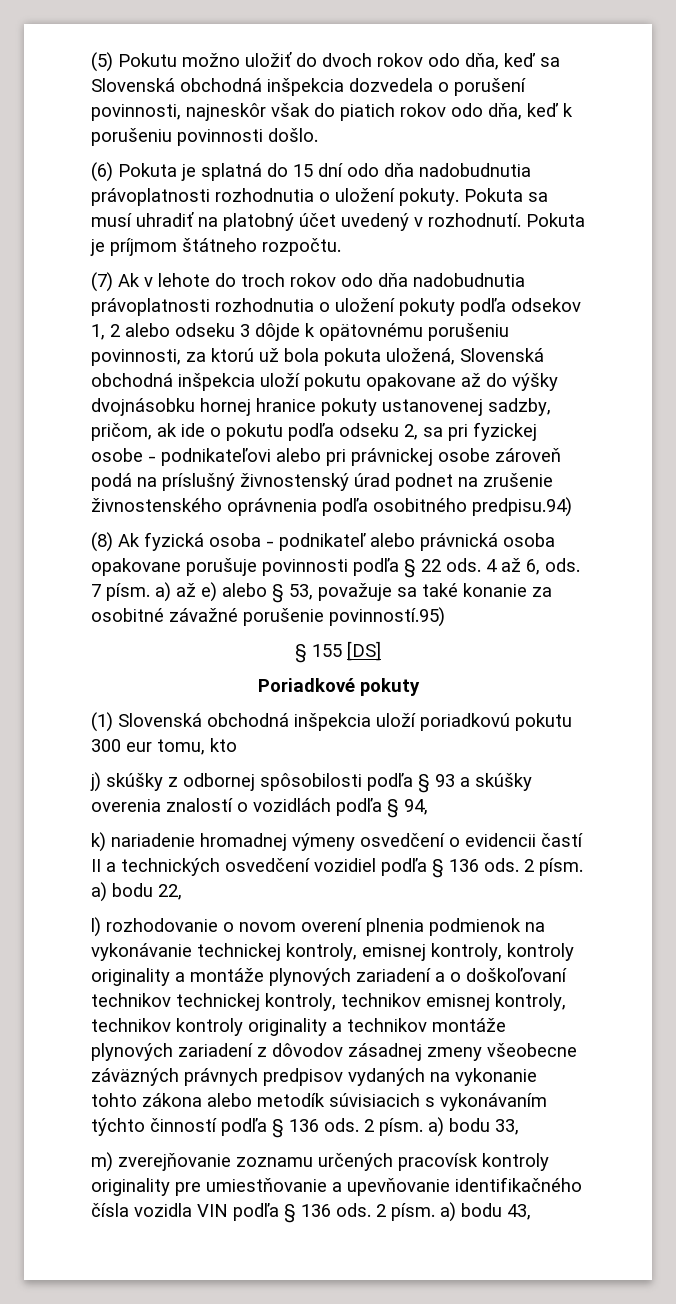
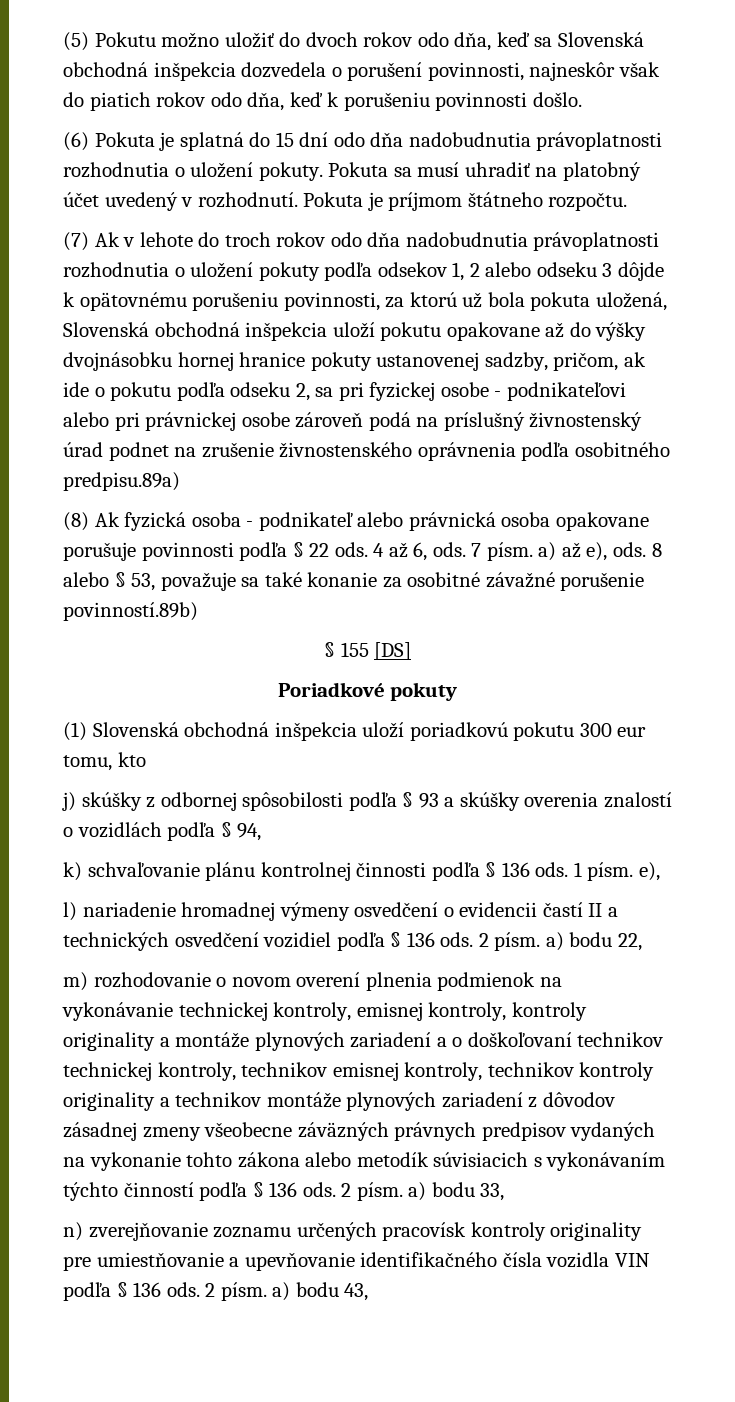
- (7) Ak v lehote do troch rokov odo dňa nadobudnutia právoplatnosti rozhodnutia o uložení pokuty podľa odsekov 1, 2 alebo odseku 3 dôjde k opätovnému porušeniu povinnosti, za ktorú už bola pokuta uložená, Slovenská obchodná inšpekcia uloží pokutu opakovane až do výšky dvojnásobku hornej hranice pokuty ustanovenej sadzby, pričom, ak ide o pokutu podľa odseku 2, sa pri fyzickej osobe - podnikateľovi alebo pri právnickej osobe zároveň podá na príslušný živnostenský úrad podnet na zrušenie živnostenského oprávnenia podľa osobitného predpisu.94)
+ (7) Ak v lehote do troch rokov odo dňa nadobudnutia právoplatnosti rozhodnutia o uložení pokuty podľa odsekov 1, 2 alebo odseku 3 dôjde k opätovnému porušeniu povinnosti, za ktorú už bola pokuta uložená, Slovenská obchodná inšpekcia uloží pokutu opakovane až do výšky dvojnásobku hornej hranice pokuty ustanovenej sadzby, pričom, ak ide o pokutu podľa odseku 2, sa pri fyzickej osobe - podnikateľovi alebo pri právnickej osobe zároveň podá na príslušný živnostenský úrad podnet na zrušenie živnostenského oprávnenia podľa osobitného predpisu.89a)
- 7 písm. a) až e) alebo § 53, považuje sa také konanie za osobitné závažné porušenie povinností.95)
+ 7 písm. a) až e), ods. 8 alebo § 53, považuje sa také konanie za osobitné závažné porušenie povinností.89b)
- k) nariadenie hromadnej výmeny osvedčení o evidencii častí II a technických osvedčení vozidiel podľa § 136 ods.
+ k) schvaľovanie plánu kontrolnej činnosti podľa § 136 ods. 1 písm. e),
+ l) nariadenie hromadnej výmeny osvedčení o evidencii častí II a technických osvedčení vozidiel podľa § 136 ods.
- l) rozhodovanie o novom overení plnenia podmienok na vykonávanie technickej kontroly, emisnej kontroly, kontroly originality a montáže plynových zariadení a o doškoľovaní technikov technickej kontroly, technikov emisnej kontroly, technikov kontroly originality a technikov montáže plynových zariadení z dôvodov zásadnej zmeny všeobecne záväzných právnych predpisov vydaných na vykonanie tohto zákona alebo metodík súvisiacich s vykonávaním týchto činností podľa § 136 ods.
+ m) rozhodovanie o novom overení plnenia podmienok na vykonávanie technickej kontroly, emisnej kontroly, kontroly originality a montáže plynových zariadení a o doškoľovaní technikov technickej kontroly, technikov emisnej kontroly, technikov kontroly originality a technikov montáže plynových zariadení z dôvodov zásadnej zmeny všeobecne záväzných právnych predpisov vydaných na vykonanie tohto zákona alebo metodík súvisiacich s vykonávaním týchto činností podľa § 136 ods.
- m) zverejňovanie zoznamu určených pracovísk kontroly originality pre umiestňovanie a upevňovanie identifikačného čísla vozidla VIN podľa § 136 ods.
+ n) zverejňovanie zoznamu určených pracovísk kontroly originality pre umiestňovanie a upevňovanie identifikačného čísla vozidla VIN podľa § 136 ods.

